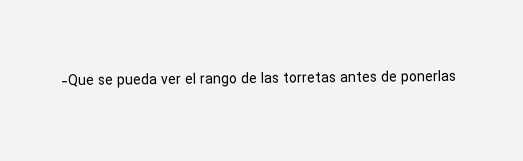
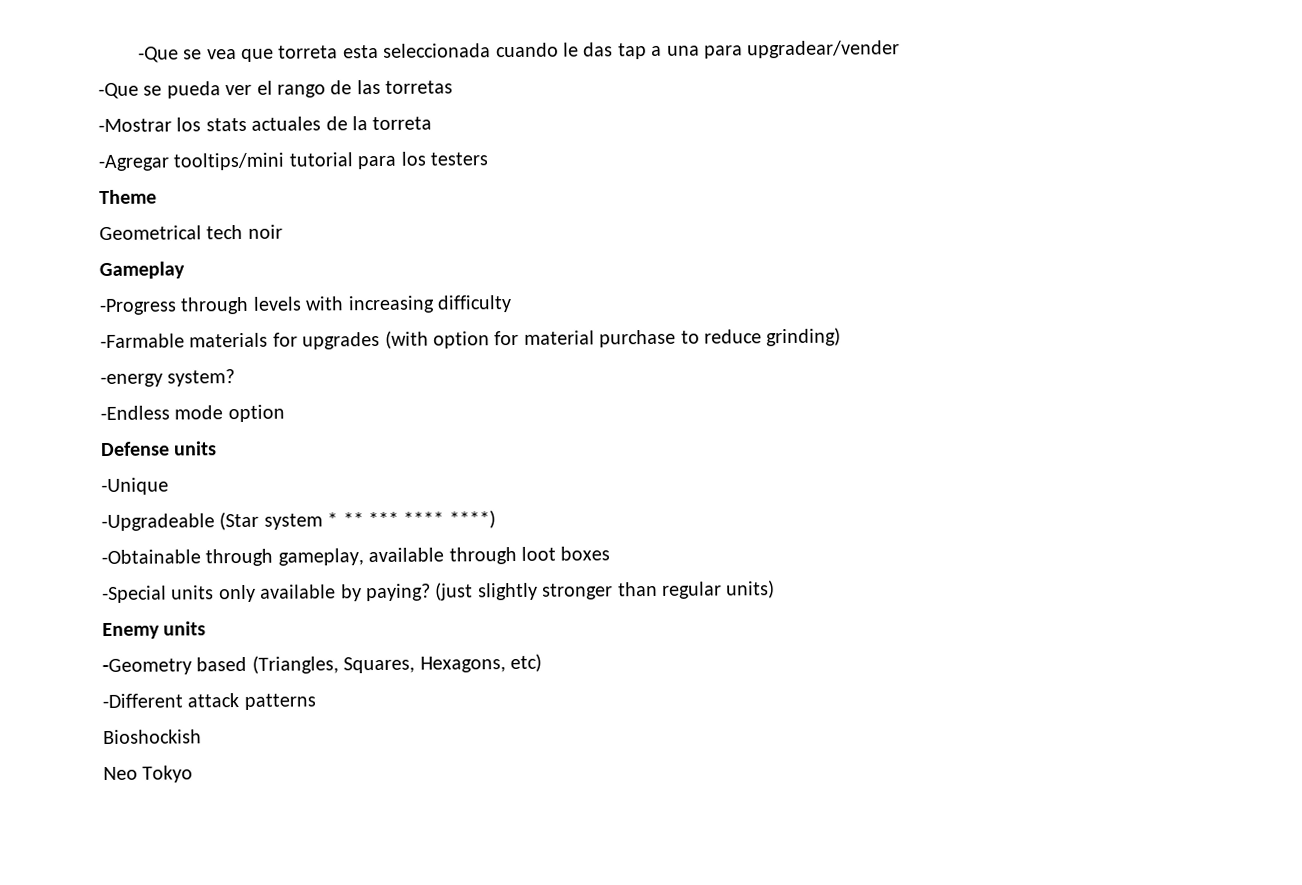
- -Que se pueda ver el rango de las torretas antes de ponerlas
+ -Que se vea que torreta esta seleccionada cuando le das tap a una para upgradear/vender
+ -Que se pueda ver el rango de las torretas
+ -Mostrar los stats actuales de la torreta
+ -Agregar tooltips/mini tutorial para los testers
+ Theme
+ Geometrical tech noir
+ Gameplay
+ -Progress through levels with increasing difficulty
+ -Farmable materials for upgrades (with option for material purchase to reduce grinding)
+ -energy system?
+ -Endless mode option
+ Defense units
+ -Unique
+ -Upgradeable (Star system * ** *** **** ****)
+ -Obtainable through gameplay, available through loot boxes
+ -Special units only available by paying? (just slightly stronger than regular units)
+ Enemy units
+ -Geometry based (Triangles, Squares, Hexagons, etc)
+ -Different attack patterns
+ Bioshockish
+ Neo Tokyo

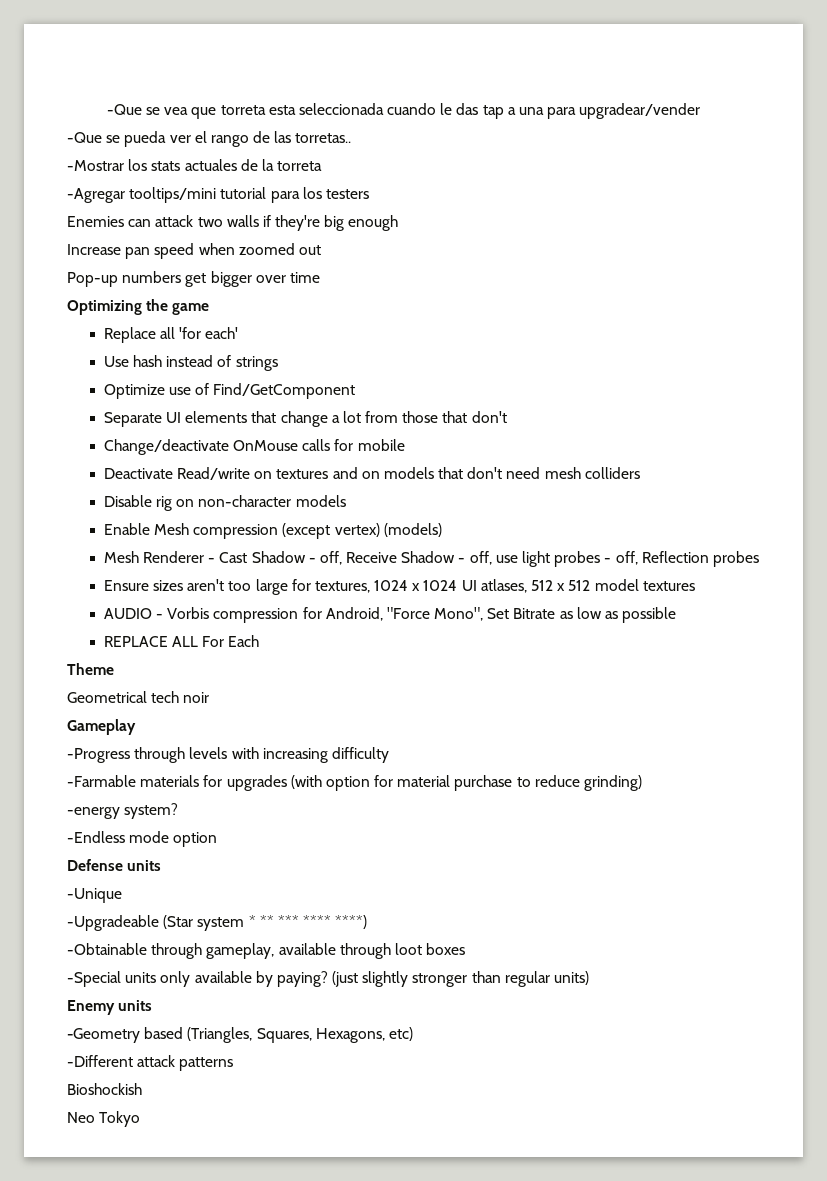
- -Que se pueda ver el rango de las torretas
+ -Que se pueda ver el rango de las torretas..
+ Enemies can attack two walls if they're big enough
+ Increase pan speed when zoomed out
+ Pop-up numbers get bigger over time
+ Optimizing the game
+ Replace all 'for each'
+ Use hash instead of strings
+ Optimize use of Find/GetComponent
+ Separate UI elements that change a lot from those that don't
+ Change/deactivate OnMouse calls for mobile
+ Deactivate Read/write on textures and on models that don't need mesh colliders
+ Disable rig on non-character models
+ Enable Mesh compression (except vertex) (models)
+ Mesh Renderer - Cast Shadow - off, Receive Shadow - off, use light probes - off, Reflection probes
+ Ensure sizes aren't too large for textures, 1024 x 1024 UI atlases, 512 x 512 model textures
+ AUDIO - Vorbis compression for Android, "Force Mono", Set Bitrate as low as possible
+ REPLACE ALL For Each

